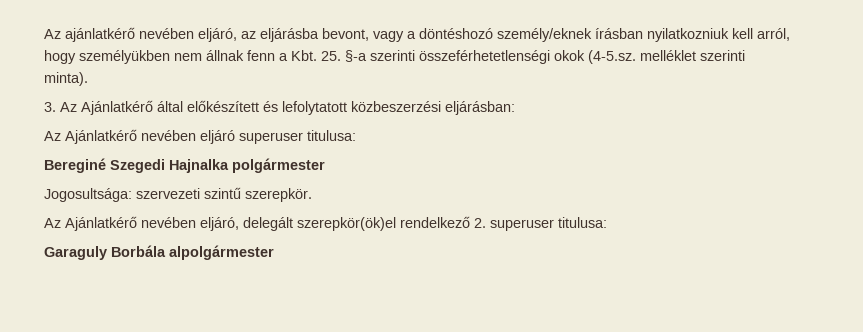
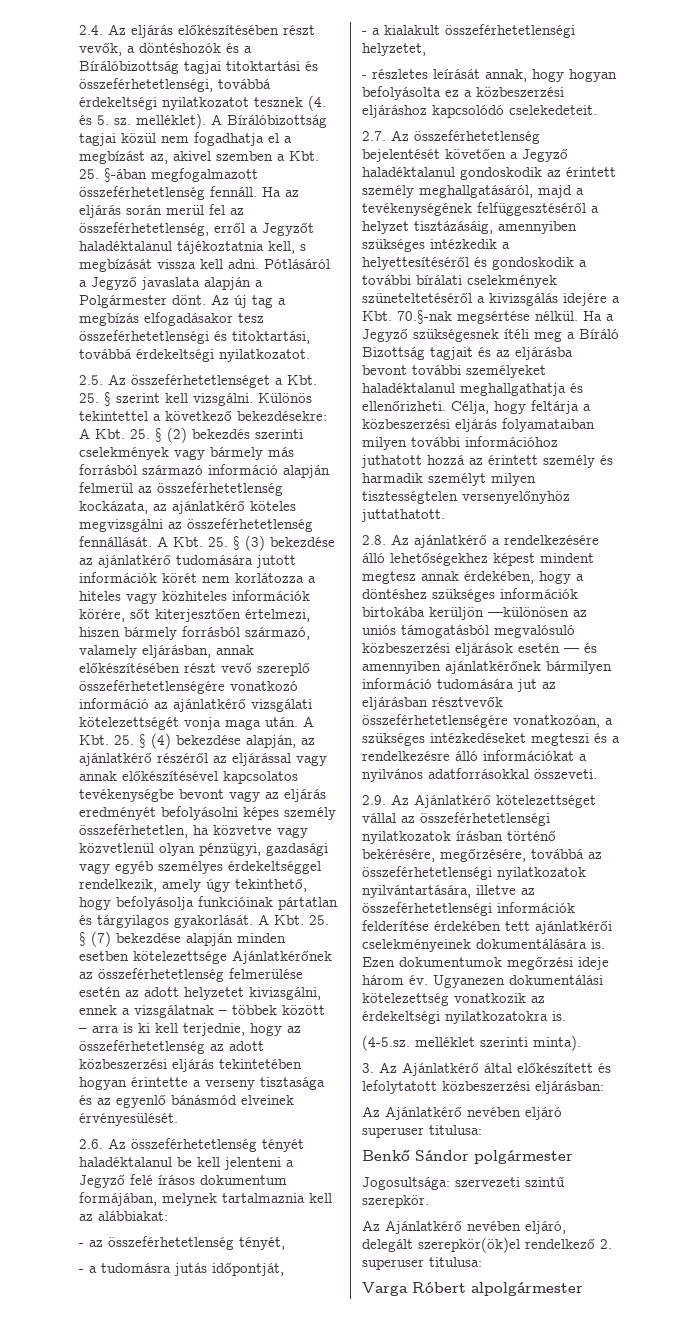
- Az ajánlatkérő nevében eljáró, az eljárásba bevont, vagy a döntéshozó személy/eknek írásban nyilatkozniuk kell arról, hogy személyükben nem állnak fenn a Kbt. 25. §-a szerinti összeférhetetlenségi okok (4-5.sz. melléklet szerinti minta).
+ 2.4. Az eljárás előkészítésében részt vevők, a döntéshozók és a Bírálóbizottság tagjai titoktartási és összeférhetetlenségi, továbbá érdekeltségi nyilatkozatot tesznek (4. és 5. sz. melléklet). A Bírálóbizottság tagjai közül nem fogadhatja el a megbízást az, akivel szemben a Kbt. 25. §-ában megfogalmazott összeférhetetlenség fennáll. Ha az eljárás során merül fel az összeférhetetlenség, erről a Jegyzőt haladéktalanul tájékoztatnia kell, s megbízását vissza kell adni. Pótlásáról a Jegyző javaslata alapján a Polgármester dönt. Az új tag a megbízás elfogadásakor tesz összeférhetetlenségi és titoktartási, továbbá érdekeltségi nyilatkozatot.
+ 2.5. Az összeférhetetlenséget a Kbt. 25. § szerint kell vizsgálni. Különös tekintettel a következő bekezdésekre: A Kbt. 25. § (2) bekezdés szerinti cselekmények vagy bármely más forrásból származó információ alapján felmerül az összeférhetetlenség kockázata, az ajánlatkérő köteles megvizsgálni az összeférhetetlenség fennállását. A Kbt. 25. § (3) bekezdése az ajánlatkérő tudomására jutott információk körét nem korlátozza a hiteles vagy közhiteles információk körére, sőt kiterjesztően értelmezi, hiszen bármely forrásból származó, valamely eljárásban, annak előkészítésében részt vevő szereplő összeférhetetlenségére vonatkozó információ az ajánlatkérő vizsgálati kötelezettségét vonja maga után. A Kbt. 25. § (4) bekezdése alapján, az ajánlatkérő részéről az eljárással vagy annak előkészítésével kapcsolatos tevékenységbe bevont vagy az eljárás eredményét befolyásolni képes személy összeférhetetlen, ha közvetve vagy közvetlenül olyan pénzügyi, gazdasági vagy egyéb személyes érdekeltséggel rendelkezik, amely úgy tekinthető, hogy befolyásolja funkcióinak pártatlan és tárgyilagos gyakorlását. A Kbt. 25. § (7) bekezdése alapján minden esetben kötelezettsége Ajánlatkérőnek az összeférhetetlenség felmerülése esetén az adott helyzetet kivizsgálni, ennek a vizsgálatnak – többek között – arra is ki kell terjednie, hogy az összeférhetetlenség az adott közbeszerzési eljárás tekintetében hogyan érintette a verseny tisztasága és az egyenlő bánásmód elveinek érvényesülését.
+ 2.6. Az összeférhetetlenség tényét haladéktalanul be kell jelenteni a Jegyző felé írásos dokumentum formájában, melynek tartalmaznia kell az alábbiakat:
+ - az összeférhetetlenség tényét,
+ - a tudomásra jutás időpontját,
+ - a kialakult összeférhetetlenségi helyzetet,
+ - részletes leírását annak, hogy hogyan befolyásolta ez a közbeszerzési eljáráshoz kapcsolódó cselekedeteit.
+ 2.7. Az összeférhetetlenség bejelentését követően a Jegyző haladéktalanul gondoskodik az érintett személy meghallgatásáról, majd a tevékenységének felfüggesztéséről a helyzet tisztázásáig, amennyiben szükséges intézkedik a helyettesítéséről és gondoskodik a további bírálati cselekmények szüneteltetéséről a kivizsgálás idejére a Kbt. 70.§-nak megsértése nélkül. Ha a Jegyző szükségesnek ítéli meg a Bíráló Bizottság tagjait és az eljárásba bevont további személyeket haladéktalanul meghallgathatja és ellenőrizheti. Célja, hogy feltárja a közbeszerzési eljárás folyamataiban milyen további információhoz juthatott hozzá az érintett személy és harmadik személyt milyen tisztességtelen versenyelőnyhöz juttathatott.
+ 2.8. Az ajánlatkérő a rendelkezésére álló lehetőségekhez képest mindent megtesz annak érdekében, hogy a döntéshez szükséges információk birtokába kerüljön —különösen az uniós támogatásból megvalósuló közbeszerzési eljárások esetén — és amennyiben ajánlatkérőnek bármilyen információ tudomására jut az eljárásban résztvevők összeférhetetlenségére vonatkozóan, a szükséges intézkedéseket megteszi és a rendelkezésre álló információkat a nyilvános adatforrásokkal összeveti.
+ 2.9. Az Ajánlatkérő kötelezettséget vállal az összeférhetetlenségi nyilatkozatok írásban történő bekérésére, megőrzésére, továbbá az összeférhetetlenségi nyilatkozatok nyilvántartására, illetve az összeférhetetlenségi információk felderítése érdekében tett ajánlatkérői cselekményeinek dokumentálására is. Ezen dokumentumok megőrzési ideje három év. Ugyanezen dokumentálási kötelezettség vonatkozik az érdekeltségi nyilatkozatokra is.
+ (4-5.sz. melléklet szerinti minta).
- Bereginé Szegedi Hajnalka polgármester
+ Benkő Sándor polgármester
- Garaguly Borbála alpolgármester
+ Varga Róbert alpolgármester

